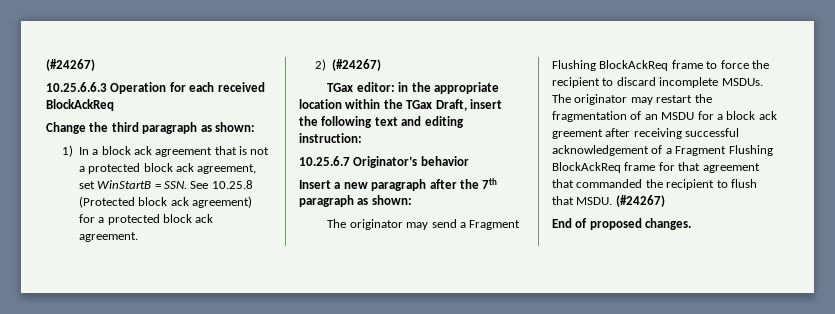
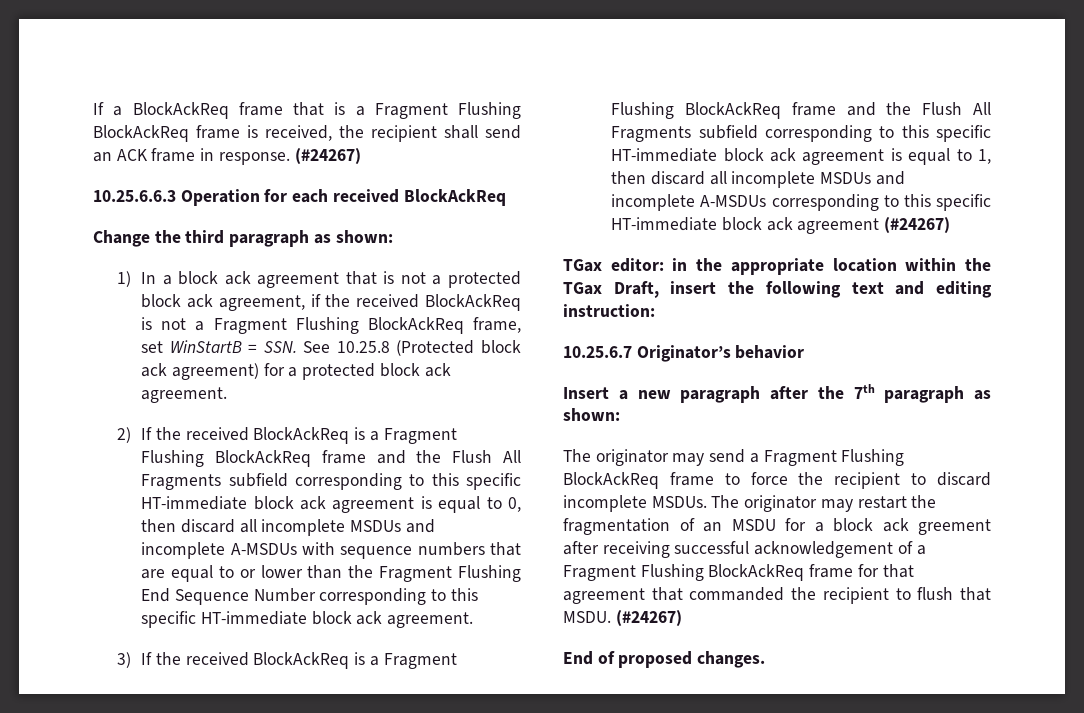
+ If a BlockAckReq frame that is a Fragment Flushing BlockAckReq frame is received, the recipient shall send an ACK frame in response.
- 1) In a block ack agreement that is not a protected block ack agreement, set WinStartB = SSN. See 10.25.8 (Protected block ack agreement) for a protected block ack agreement.
+ 1) In a block ack agreement that is not a protected block ack agreement, if the received BlockAckReq is not a Fragment Flushing BlockAckReq frame, set WinStartB = SSN. See 10.25.8 (Protected block ack agreement) for a protected block ack agreement.
- 2) (#24267)
+ 2) If the received BlockAckReq is a Fragment Flushing BlockAckReq frame and the Flush All Fragments subfield corresponding to this specific HT-immediate block ack agreement is equal to 0, then discard all incomplete MSDUs and incomplete A-MSDUs with sequence numbers that are equal to or lower than the Fragment Flushing End Sequence Number corresponding to this specific HT-immediate block ack agreement.
+ 3) If the received BlockAckReq is a Fragment Flushing BlockAckReq frame and the Flush All Fragments subfield corresponding to this specific HT-immediate block ack agreement is equal to 1, then discard all incomplete MSDUs and incomplete A-MSDUs corresponding to this specific HT-immediate block ack agreement (#24267)

